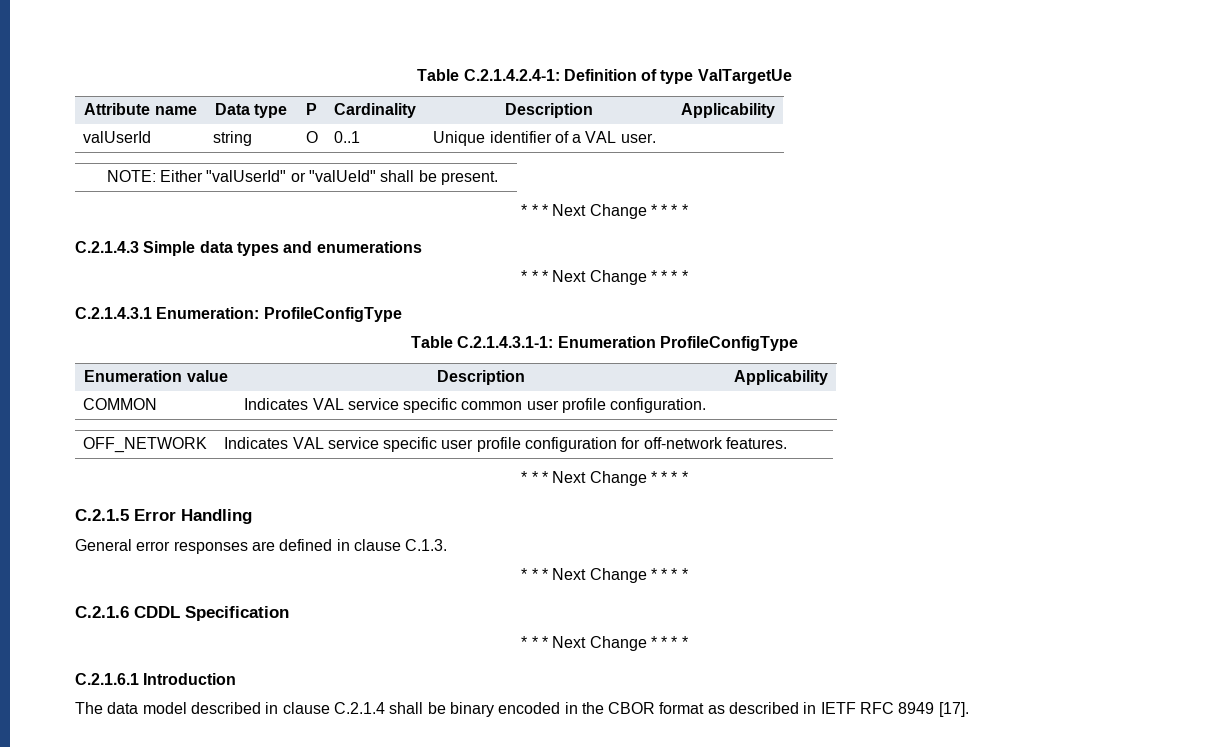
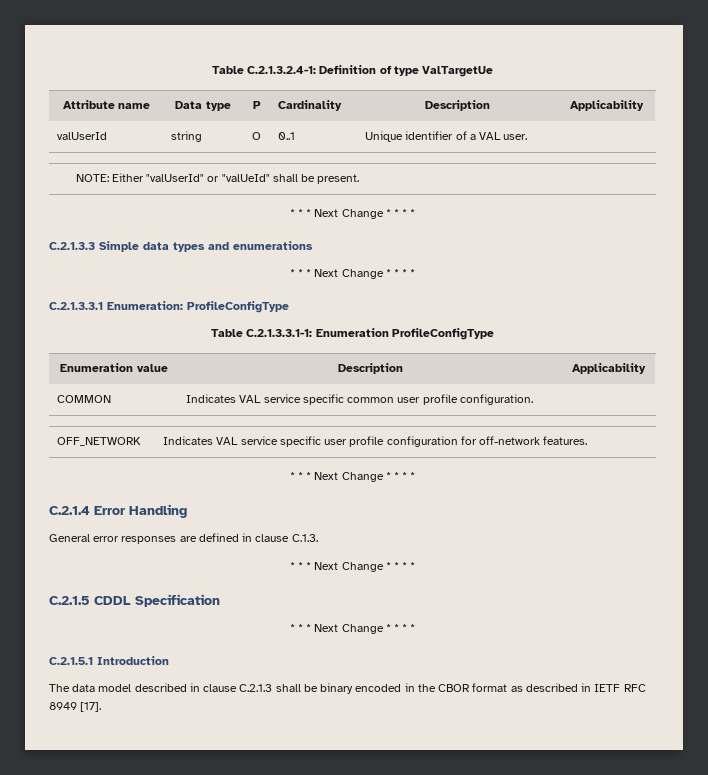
- Table C.2.1.4.2.4-1: Definition of type ValTargetUe
+ Table C.2.1.3.2.4-1: Definition of type ValTargetUe
- C.2.1.4.3 Simple data types and enumerations
+ C.2.1.3.3 Simple data types and enumerations
- C.2.1.4.3.1 Enumeration: ProfileConfigType
+ C.2.1.3.3.1 Enumeration: ProfileConfigType
- Table C.2.1.4.3.1-1: Enumeration ProfileConfigType
+ Table C.2.1.3.3.1-1: Enumeration ProfileConfigType
- C.2.1.5 Error Handling
+ C.2.1.4 Error Handling
- C.2.1.6 CDDL Specification
+ C.2.1.5 CDDL Specification
- C.2.1.6.1 Introduction
+ C.2.1.5.1 Introduction
- The data model described in clause C.2.1.4 shall be binary encoded in the CBOR format as described in IETF RFC 8949 [17].
+ The data model described in clause C.2.1.3 shall be binary encoded in the CBOR format as described in IETF RFC 8949 [17].

